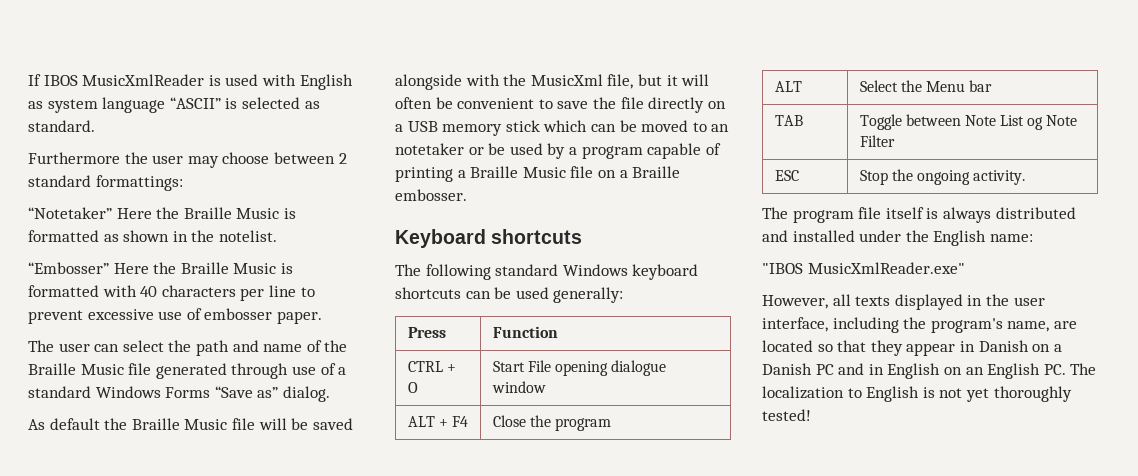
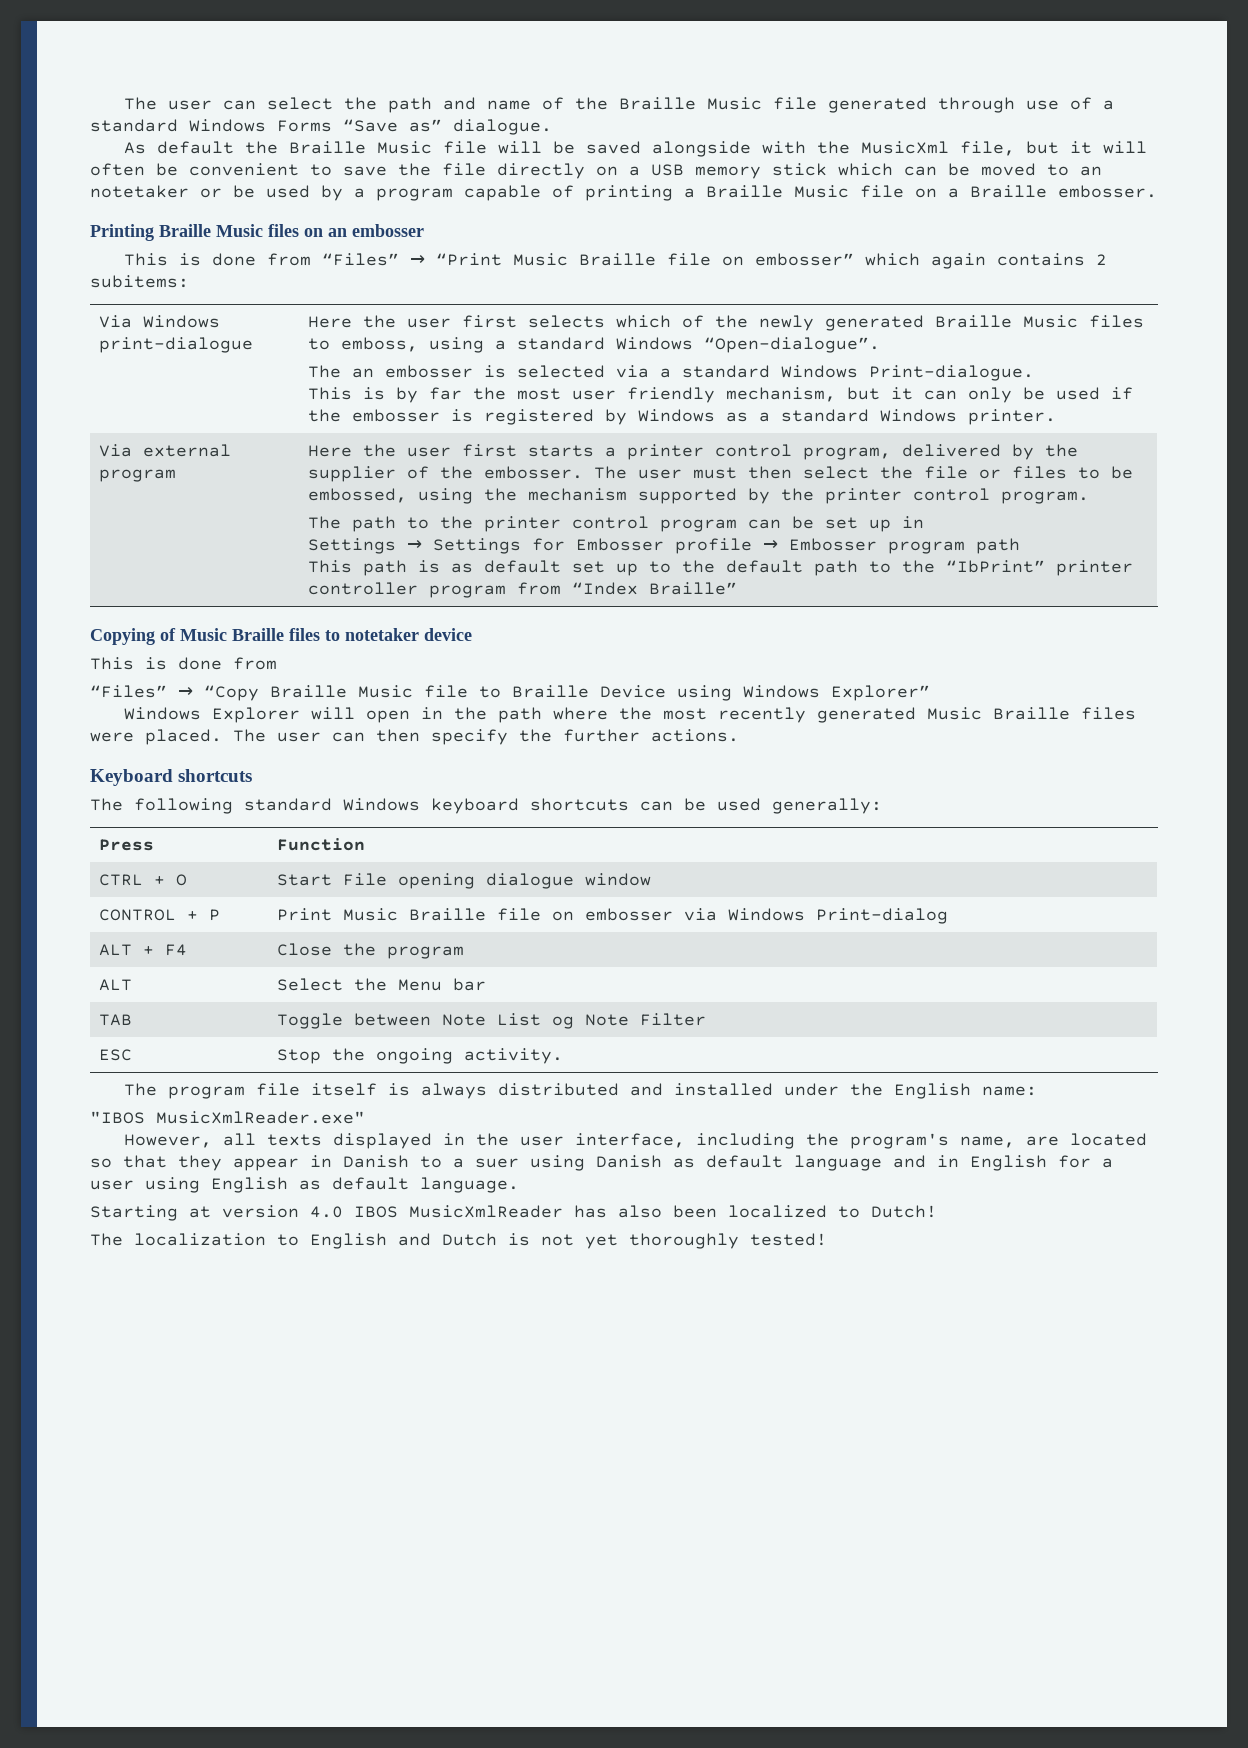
- If IBOS MusicXmlReader is used with English as system language “ASCII” is selected as standard.
- Furthermore the user may choose between 2 standard formattings:
- “Notetaker” Here the Braille Music is formatted as shown in the notelist.
- “Embosser” Here the Braille Music is formatted with 40 characters per line to prevent excessive use of embosser paper.
- The user can select the path and name of the Braille Music file generated through use of a standard Windows Forms “Save as” dialog.
+ The user can select the path and name of the Braille Music file generated through use of a standard Windows Forms “Save as” dialogue.
+ Printing Braille Music files on an embosser
+ This is done from “Files” → “Print Music Braille file on embosser” which again contains 2 subitems:
+ Via Windows print-dialogue | Here the user first selects which of the newly generated Braille Music files to emboss, using a standard Windows “Open-dialogue”.
+ The an embosser is selected via a standard Windows Print-dialogue.
+ This is by far the most user friendly mechanism, but it can only be used if the embosser is registered by Windows as a standard Windows printer.
+ Via external program | Here the user first starts a printer control program, delivered by the supplier of the embosser. The user must then select the file or files to be embossed, using the mechanism supported by the printer control program.
+ The path to the printer control program can be set up in
+ Settings → Settings for Embosser profile → Embosser program path
+ This path is as default set up to the default path to the “IbPrint” printer controller program from “Index Braille”
+ Copying of Music Braille files to notetaker device
+ This is done from
+ “Files” → “Copy Braille Music file to Braille Device using Windows Explorer”
+ Windows Explorer will open in the path where the most recently generated Music Braille files were placed. The user can then specify the further actions.
+ CONTROL + P | Print Music Braille file on embosser via Windows Print-dialog
- However, all texts displayed in the user interface, including the program's name, are located so that they appear in Danish on a Danish PC and in English on an English PC. The localization to English is not yet thoroughly tested!
+ However, all texts displayed in the user interface, including the program's name, are located so that they appear in Danish to a suer using Danish as default language and in English for a user using English as default language.
+ Starting at version 4.0 IBOS MusicXmlReader has also been localized to Dutch!
+ The localization to English and Dutch is not yet thoroughly tested!

